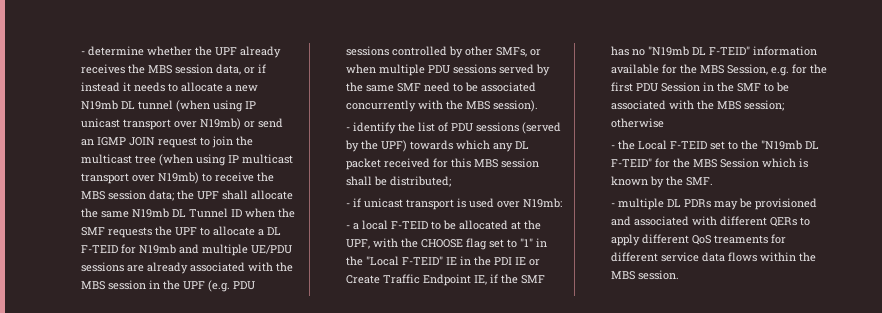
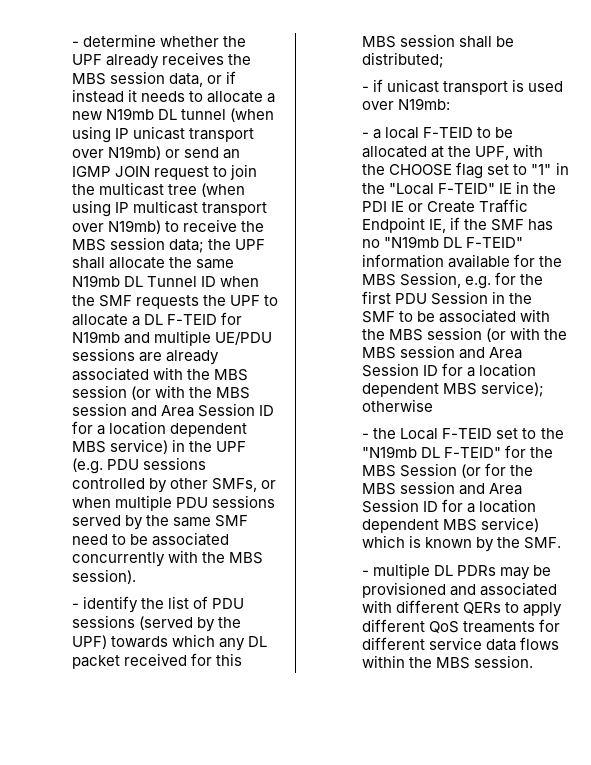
- the UPF shall allocate the same N19mb DL Tunnel ID when the SMF requests the UPF to allocate a DL F-TEID for N19mb and multiple UE/PDU sessions are already associated with the MBS session in the UPF (e.g. PDU sessions controlled by other SMFs, or when multiple PDU sessions served by the same SMF need to be associated concurrently with the MBS session).
+ the UPF shall allocate the same N19mb DL Tunnel ID when the SMF requests the UPF to allocate a DL F-TEID for N19mb and multiple UE/PDU sessions are already associated with the MBS session (or with the MBS session and Area Session ID for a location dependent MBS service) in the UPF (e.g. PDU sessions controlled by other SMFs, or when multiple PDU sessions served by the same SMF need to be associated concurrently with the MBS session).
- - a local F-TEID to be allocated at the UPF, with the CHOOSE flag set to "1" in the "Local F-TEID" IE in the PDI IE or Create Traffic Endpoint IE, if the SMF has no "N19mb DL F-TEID" information available for the MBS Session, e.g. for the first PDU Session in the SMF to be associated with the MBS session;
+ - a local F-TEID to be allocated at the UPF, with the CHOOSE flag set to "1" in the "Local F-TEID" IE in the PDI IE or Create Traffic Endpoint IE, if the SMF has no "N19mb DL F-TEID" information available for the MBS Session, e.g. for the first PDU Session in the SMF to be associated with the MBS session (or with the MBS session and Area Session ID for a location dependent MBS service);
- - the Local F-TEID set to the "N19mb DL F-TEID" for the MBS Session which is known by the SMF.
+ - the Local F-TEID set to the "N19mb DL F-TEID" for the MBS Session (or for the MBS session and Area Session ID for a location dependent MBS service) which is known by the SMF.

